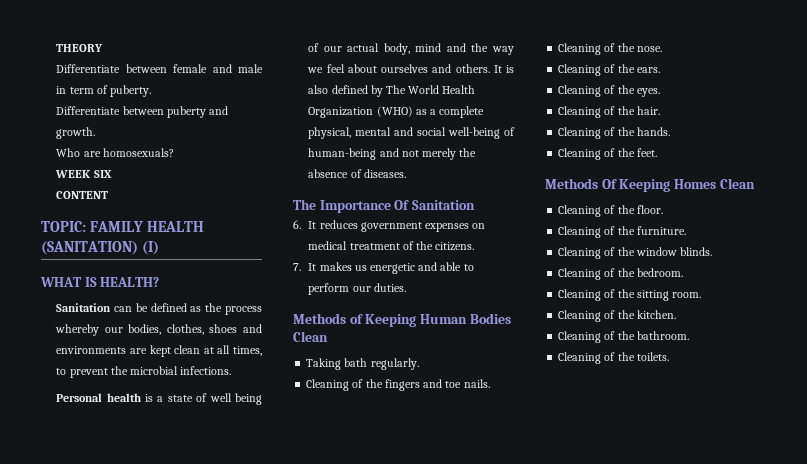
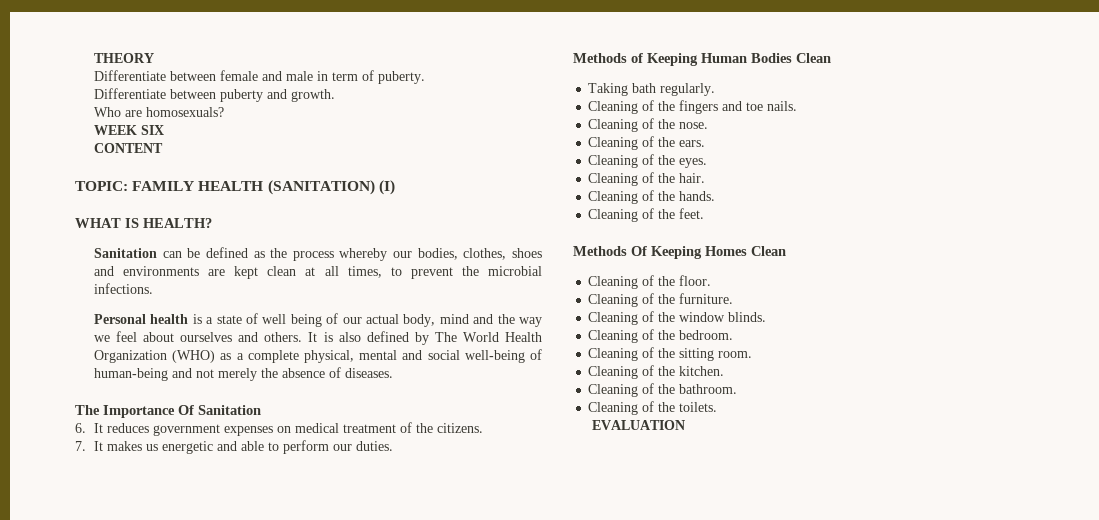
+ EVALUATION

